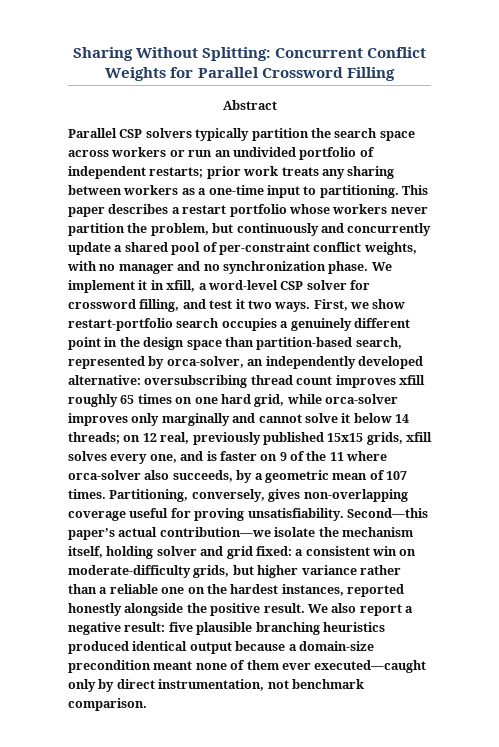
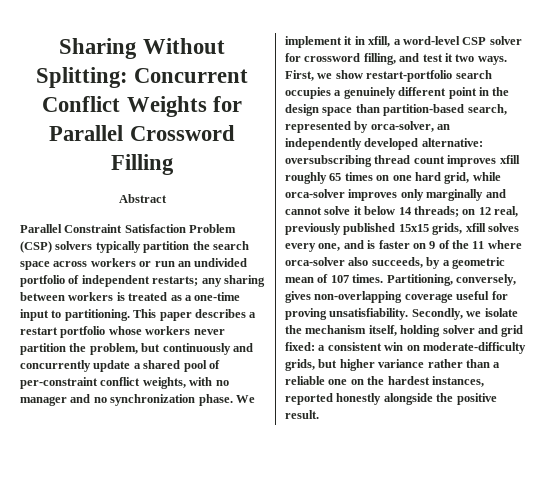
- Parallel CSP solvers typically partition the search space across workers or run an undivided portfolio of independent restarts; prior work treats any sharing between workers as a one-time input to partitioning.
+ Parallel Constraint Satisfaction Problem (CSP) solvers typically partition the search space across workers or run an undivided portfolio of independent restarts; any sharing between workers is treated as a one-time input to partitioning.
- Second—this paper’s actual contribution—we isolate the mechanism itself, holding solver and grid fixed: a consistent win on moderate-difficulty grids, but higher variance rather than a reliable one on the hardest instances, reported honestly alongside the positive result. We also report a negative result: five plausible branching heuristics produced identical output because a domain-size precondition meant none of them ever executed—caught only by direct instrumentation, not benchmark comparison.
+ Secondly, we isolate the mechanism itself, holding solver and grid fixed: a consistent win on moderate-difficulty grids, but higher variance rather than a reliable one on the hardest instances, reported honestly alongside the positive result.

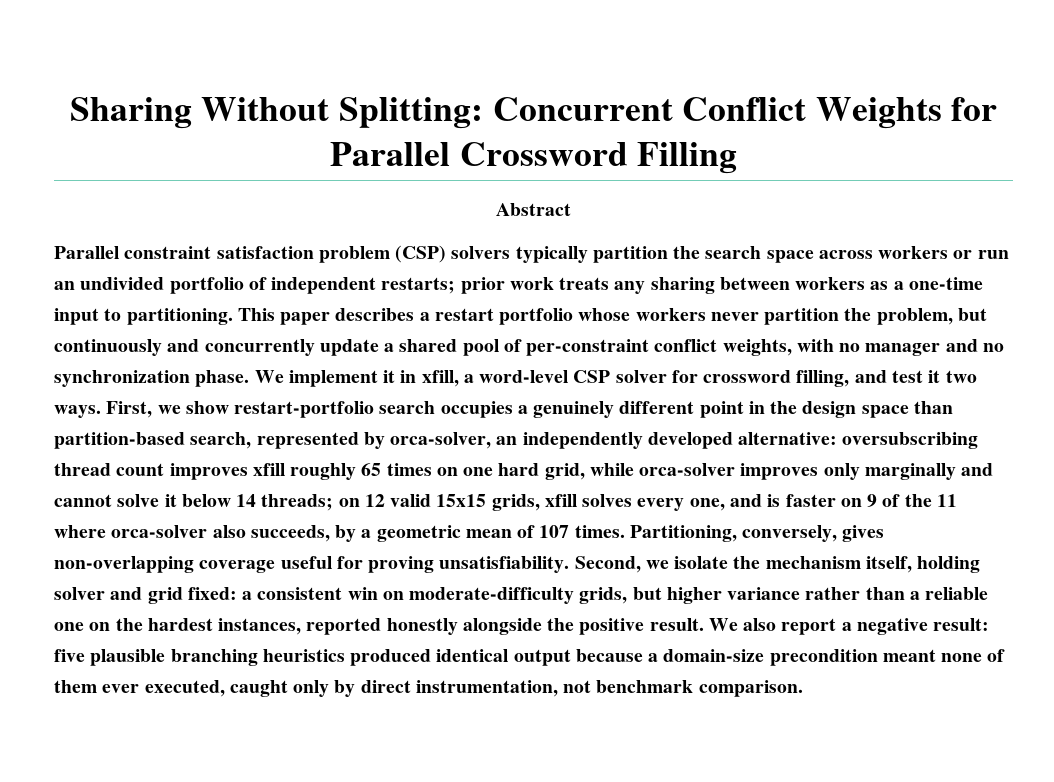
- Parallel Constraint Satisfaction Problem (CSP) solvers typically partition the search space across workers or run an undivided portfolio of independent restarts; any sharing between workers is treated as a one-time input to partitioning.
+ Parallel constraint satisfaction problem (CSP) solvers typically partition the search space across workers or run an undivided portfolio of independent restarts; prior work treats any sharing between workers as a one-time input to partitioning.
- on 12 real, previously published 15x15 grids, xfill solves every one, and is faster on 9 of the 11 where orca-solver also succeeds, by a geometric mean of 107 times.
+ on 12 valid 15x15 grids, xfill solves every one, and is faster on 9 of the 11 where orca-solver also succeeds, by a geometric mean of 107 times.
- Secondly, we isolate the mechanism itself, holding solver and grid fixed: a consistent win on moderate-difficulty grids, but higher variance rather than a reliable one on the hardest instances, reported honestly alongside the positive result.
+ Second, we isolate the mechanism itself, holding solver and grid fixed: a consistent win on moderate-difficulty grids, but higher variance rather than a reliable one on the hardest instances, reported honestly alongside the positive result.
+ We also report a negative result: five plausible branching heuristics produced identical output because a domain-size precondition meant none of them ever executed, caught only by direct instrumentation, not benchmark comparison.

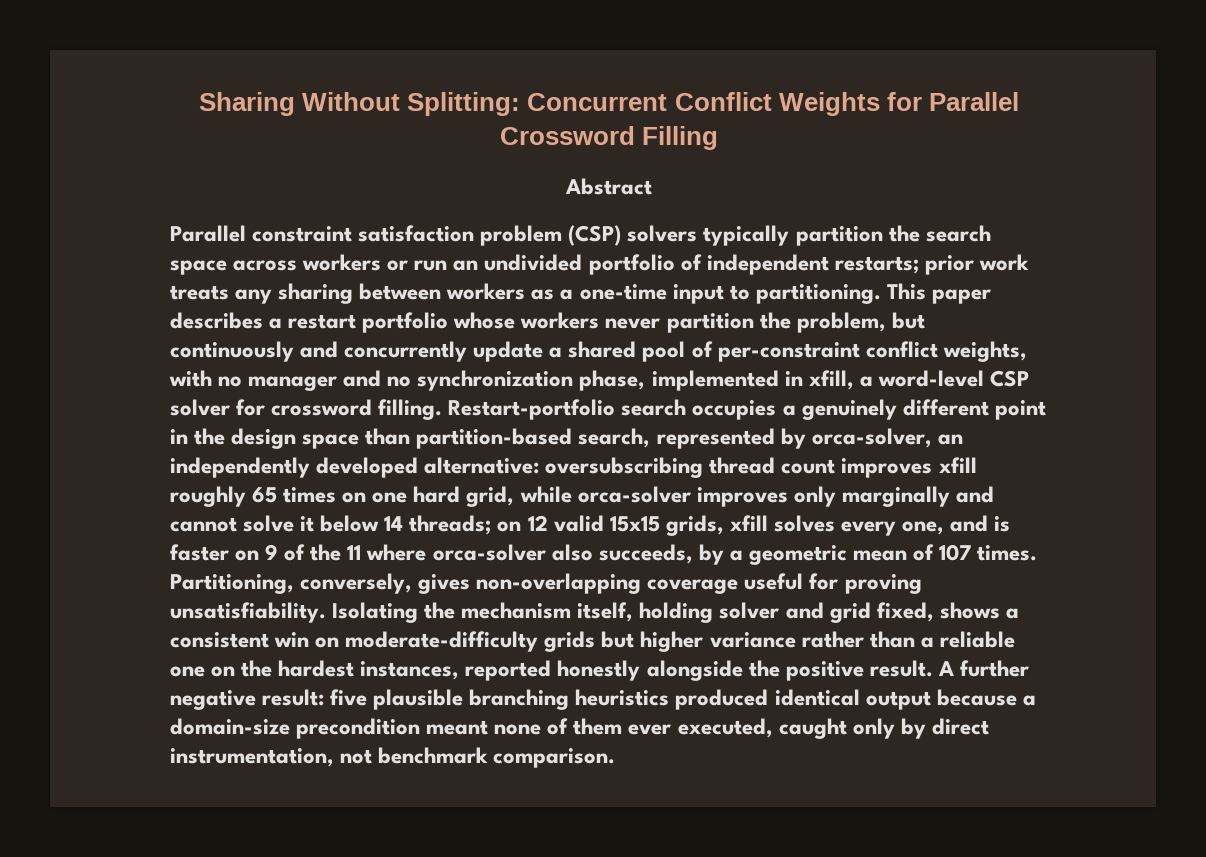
- This paper describes a restart portfolio whose workers never partition the problem, but continuously and concurrently update a shared pool of per-constraint conflict weights, with no manager and no synchronization phase. We implement it in xfill, a word-level CSP solver for crossword filling, and test it two ways. First, we show restart-portfolio search occupies a genuinely different point in the design space than partition-based search, represented by orca-solver, an independently developed alternative:
+ This paper describes a restart portfolio whose workers never partition the problem, but continuously and concurrently update a shared pool of per-constraint conflict weights, with no manager and no synchronization phase, implemented in xfill, a word-level CSP solver for crossword filling. Restart-portfolio search occupies a genuinely different point in the design space than partition-based search, represented by orca-solver, an independently developed alternative:
- Second, we isolate the mechanism itself, holding solver and grid fixed: a consistent win on moderate-difficulty grids, but higher variance rather than a reliable one on the hardest instances, reported honestly alongside the positive result.
+ Isolating the mechanism itself, holding solver and grid fixed, shows a consistent win on moderate-difficulty grids but higher variance rather than a reliable one on the hardest instances, reported honestly alongside the positive result.
- We also report a negative result: five plausible branching heuristics produced identical output because a domain-size precondition meant none of them ever executed, caught only by direct instrumentation, not benchmark comparison.
+ A further negative result: five plausible branching heuristics produced identical output because a domain-size precondition meant none of them ever executed, caught only by direct instrumentation, not benchmark comparison.

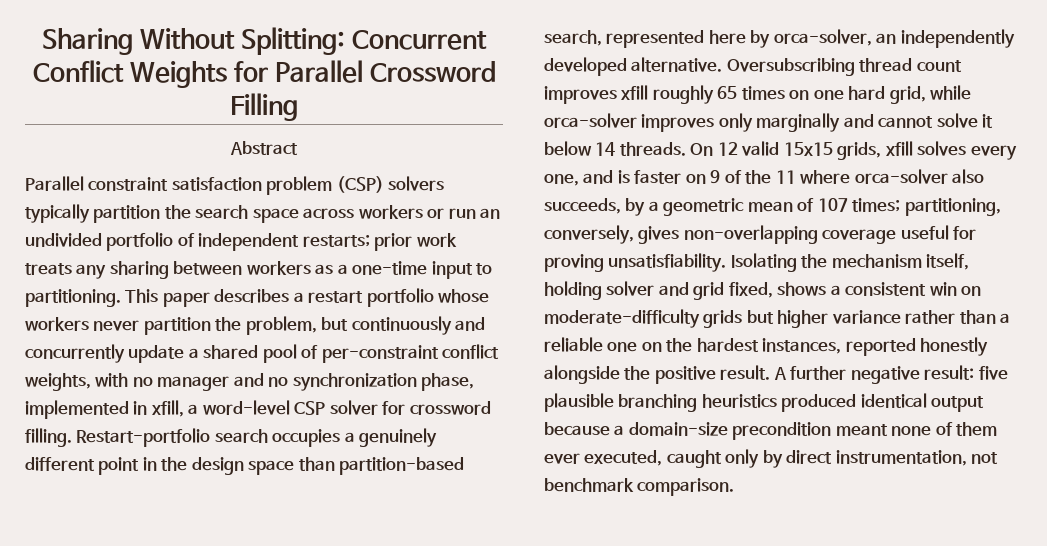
- Restart-portfolio search occupies a genuinely different point in the design space than partition-based search, represented by orca-solver, an independently developed alternative: oversubscribing thread count improves xfill roughly 65 times on one hard grid, while orca-solver improves only marginally and cannot solve it below 14 threads; on 12 valid 15x15 grids, xfill solves every one, and is faster on 9 of the 11 where orca-solver also succeeds, by a geometric mean of 107 times. Partitioning, conversely, gives non-overlapping coverage useful for proving unsatisfiability.
+ Restart-portfolio search occupies a genuinely different point in the design space than partition-based search, represented here by orca-solver, an independently developed alternative. Oversubscribing thread count improves xfill roughly 65 times on one hard grid, while orca-solver improves only marginally and cannot solve it below 14 threads. On 12 valid 15x15 grids, xfill solves every one, and is faster on 9 of the 11 where orca-solver also succeeds, by a geometric mean of 107 times; partitioning, conversely, gives non-overlapping coverage useful for proving unsatisfiability.

